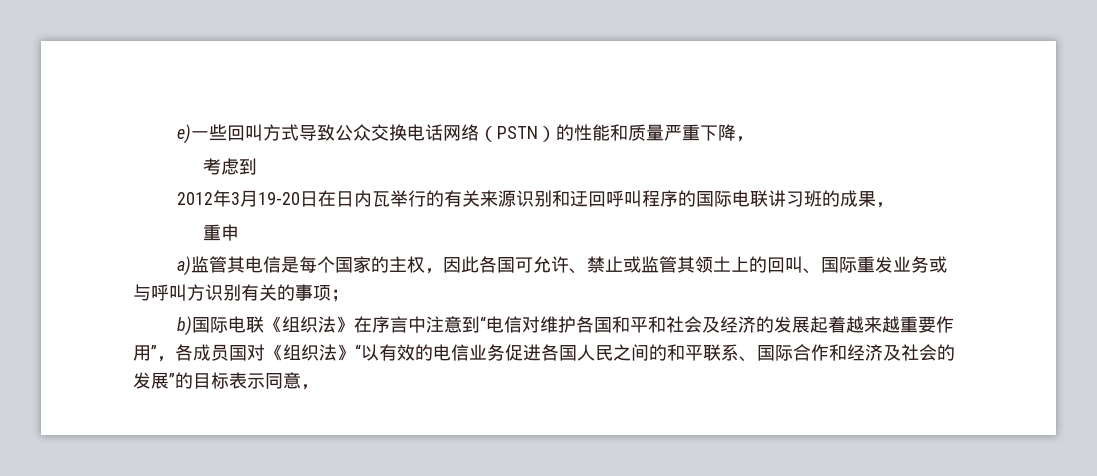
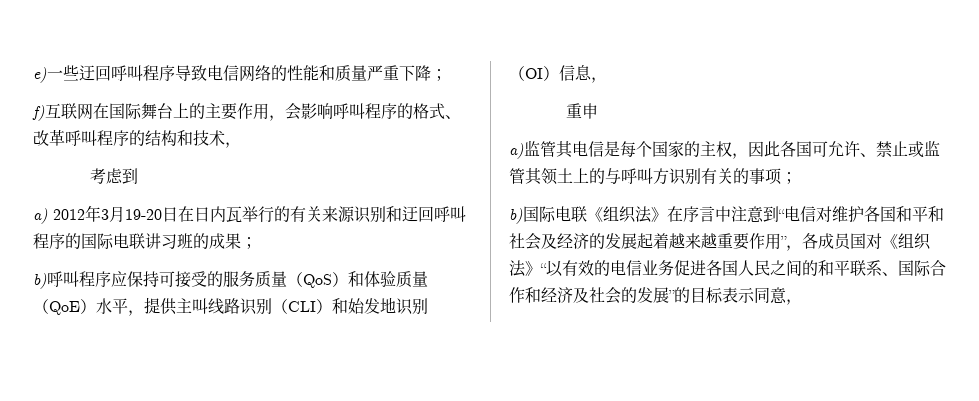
- e)一些回叫方式导致公众交换电话网络（PSTN）的性能和质量严重下降，
+ e)一些迂回呼叫程序导致电信网络的性能和质量严重下降；
+ f)互联网在国际舞台上的主要作用，会影响呼叫程序的格式、改革呼叫程序的结构和技术，
- 2012年3月19-20日在日内瓦举行的有关来源识别和迂回呼叫程序的国际电联讲习班的成果，
+ a) 2012年3月19-20日在日内瓦举行的有关来源识别和迂回呼叫程序的国际电联讲习班的成果；
+ b)呼叫程序应保持可接受的服务质量（QoS）和体验质量（QoE）水平，提供主叫线路识别（CLI）和始发地识别（OI）信息，
- a)监管其电信是每个国家的主权，因此各国可允许、禁止或监管其领土上的回叫、国际重发业务或与呼叫方识别有关的事项；
+ a)监管其电信是每个国家的主权，因此各国可允许、禁止或监管其领土上的与呼叫方识别有关的事项；

